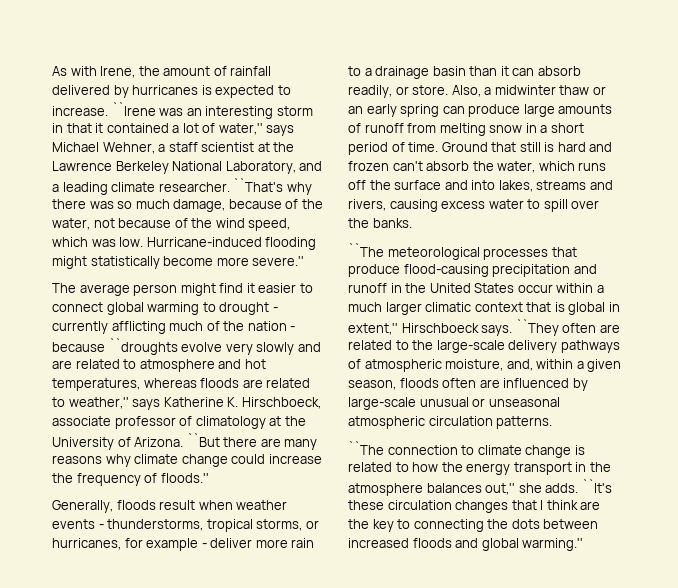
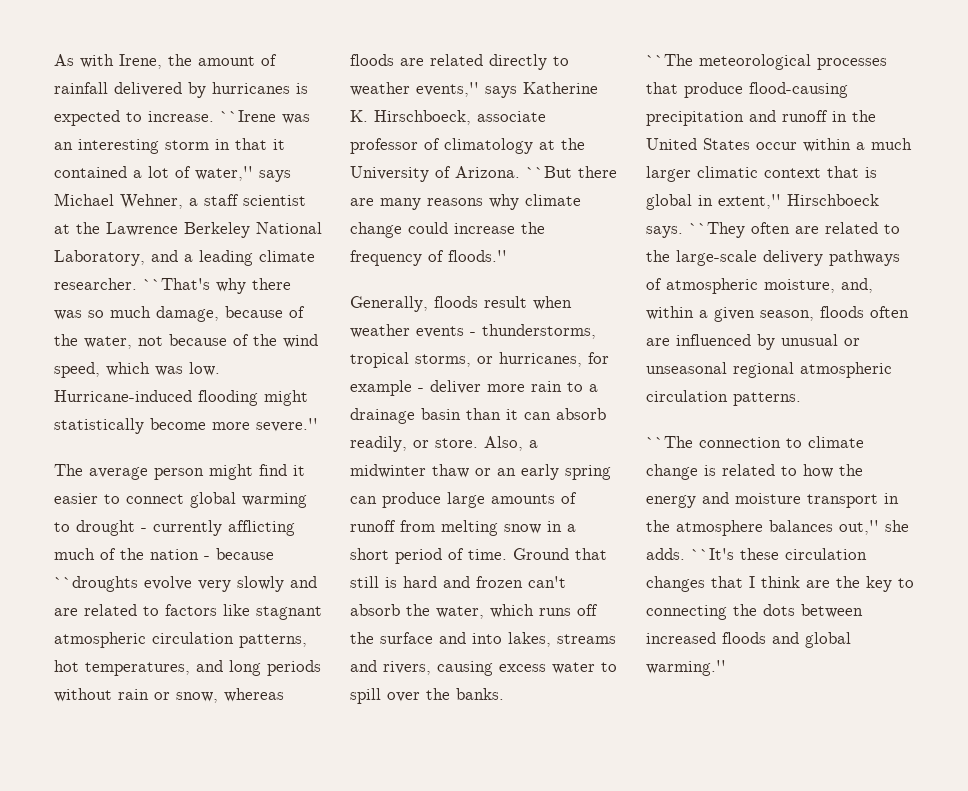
- The average person might find it easier to connect global warming to drought - currently afflicting much of the nation - because ``droughts evolve very slowly and are related to atmosphere and hot temperatures, whereas floods are related to weather,'' says Katherine K. Hirschboeck, associate professor of climatology at the University of Arizona.
+ The average person might find it easier to connect global warming to drought - currently afflicting much of the nation - because ``droughts evolve very slowly and are related to factors like stagnant atmospheric circulation patterns, hot temperatures, and long periods without rain or snow, whereas floods are related directly to weather events,'' says Katherine K. Hirschboeck, associate professor of climatology at the University of Arizona.
- ``They often are related to the large-scale delivery pathways of atmospheric moisture, and, within a given season, floods often are influenced by large-scale unusual or unseasonal atmospheric circulation patterns.
+ ``They often are related to the large-scale delivery pathways of atmospheric moisture, and, within a given season, floods often are influenced by unusual or unseasonal regional atmospheric circulation patterns.
- ``The connection to climate change is related to how the energy transport in the atmosphere balances out,'' she adds.
+ ``The connection to climate change is related to how the energy and moisture transport in the atmosphere balances out,'' she adds.

